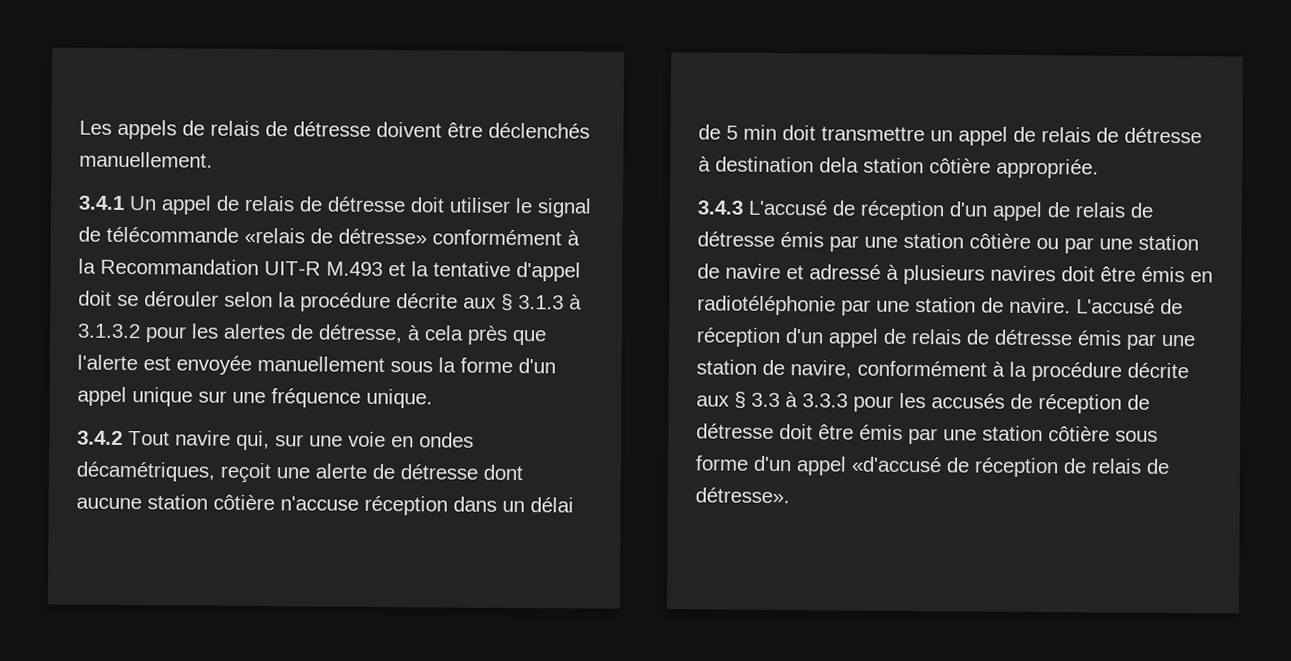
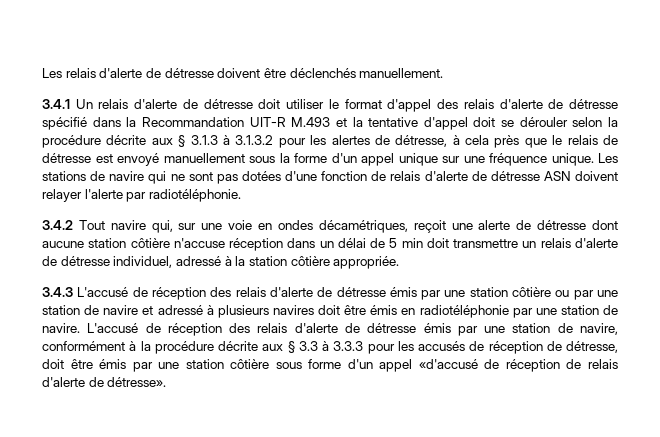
- Les appels de relais de détresse doivent être déclenchés manuellement.
+ Les relais d'alerte de détresse doivent être déclenchés manuellement.
- 3.4.1 Un appel de relais de détresse doit utiliser le signal de télécommande «relais de détresse» conformément à la Recommandation UIT-R M.493 et la tentative d'appel doit se dérouler selon la procédure décrite aux § 3.1.3 à 3.1.3.2 pour les alertes de détresse, à cela près que l'alerte est envoyée manuellement sous la forme d'un appel unique sur une fréquence unique.
+ 3.4.1 Un relais d'alerte de détresse doit utiliser le format d'appel des relais d'alerte de détresse spécifié dans la Recommandation UIT-R M.493 et la tentative d'appel doit se dérouler selon la procédure décrite aux § 3.1.3 à 3.1.3.2 pour les alertes de détresse, à cela près que le relais de détresse est envoyé manuellement sous la forme d'un appel unique sur une fréquence unique. Les stations de navire qui ne sont pas dotées d'une fonction de relais d'alerte de détresse ASN doivent relayer l'alerte par radiotéléphonie.
- 3.4.2 Tout navire qui, sur une voie en ondes décamétriques, reçoit une alerte de détresse dont aucune station côtière n'accuse réception dans un délai de 5 min doit transmettre un appel de relais de détresse à destination dela station côtière appropriée.
+ 3.4.2 Tout navire qui, sur une voie en ondes décamétriques, reçoit une alerte de détresse dont aucune station côtière n'accuse réception dans un délai de 5 min doit transmettre un relais d'alerte de détresse individuel, adressé à la station côtière appropriée.
- 3.4.3 L'accusé de réception d'un appel de relais de détresse émis par une station côtière ou par une station de navire et adressé à plusieurs navires doit être émis en radiotéléphonie par une station de navire.
+ 3.4.3 L'accusé de réception des relais d'alerte de détresse émis par une station côtière ou par une station de navire et adressé à plusieurs navires doit être émis en radiotéléphonie par une station de navire.
- L'accusé de réception d'un appel de relais de détresse émis par une station de navire, conformément à la procédure décrite aux § 3.3 à 3.3.3 pour les accusés de réception de détresse doit être émis par une station côtière sous forme d'un appel «d'accusé de réception de relais de détresse».
+ L'accusé de réception des relais d'alerte de détresse émis par une station de navire, conformément à la procédure décrite aux § 3.3 à 3.3.3 pour les accusés de réception de détresse, doit être émis par une station côtière sous forme d'un appel «d'accusé de réception de relais d'alerte de détresse».

